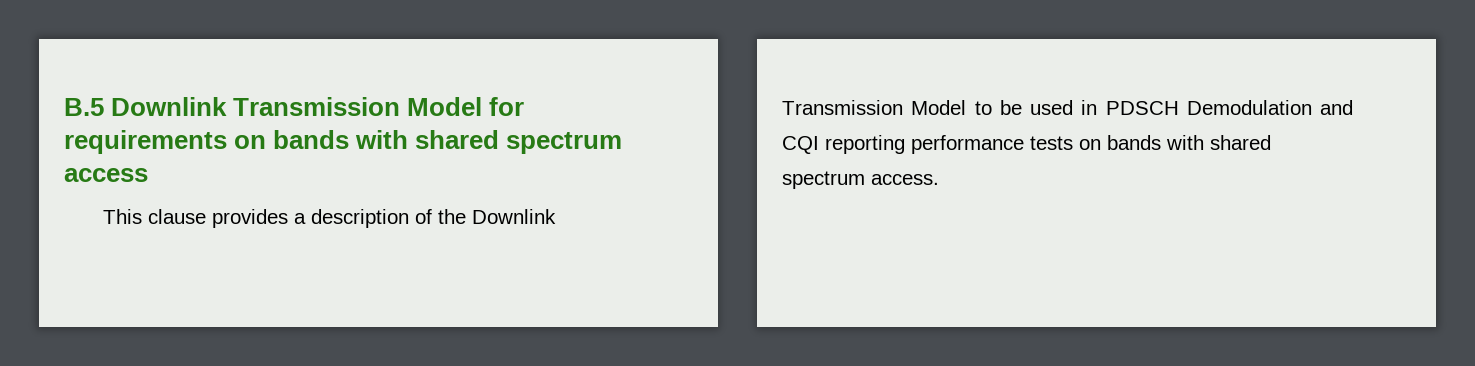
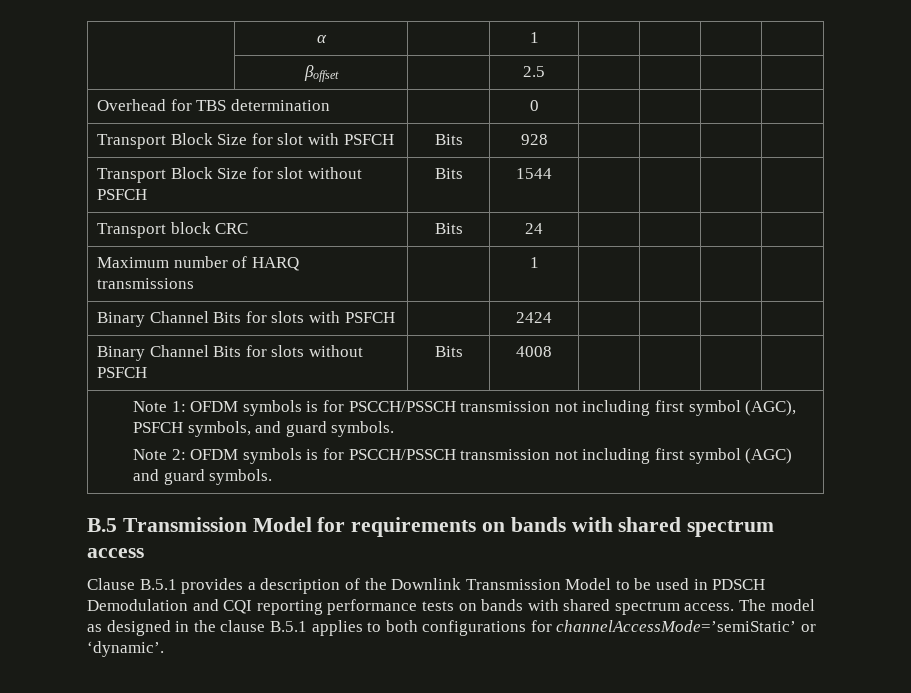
- B.5 Downlink Transmission Model for requirements on bands with shared spectrum access
+ | α | | 1 | | | |
+ | βoffset | | 2.5 | | | |
+ Overhead for TBS determination | | 0 | | | |
+ Transport Block Size for slot with PSFCH | Bits | 928 | | | |
+ Transport Block Size for slot without PSFCH | Bits | 1544 | | | |
+ Transport block CRC | Bits | 24 | | | |
+ Maximum number of HARQ transmissions | | 1 | | | |
+ Binary Channel Bits for slots with PSFCH | | 2424 | | | |
+ Binary Channel Bits for slots without PSFCH | Bits | 4008 | | | |
+ Note 1: OFDM symbols is for PSCCH/PSSCH transmission not including first symbol (AGC), PSFCH symbols, and guard symbols.
+ Note 2: OFDM symbols is for PSCCH/PSSCH transmission not including first symbol (AGC) and guard symbols.
+ B.5 Transmission Model for requirements on bands with shared spectrum access
- This clause provides a description of the Downlink Transmission Model to be used in PDSCH Demodulation and CQI reporting performance tests on bands with shared spectrum access.
+ Clause B.5.1 provides a description of the Downlink Transmission Model to be used in PDSCH Demodulation and CQI reporting performance tests on bands with shared spectrum access.
+ The model as designed in the clause B.5.1 applies to both configurations for channelAccessMode=’semiStatic’ or ‘dynamic’.

